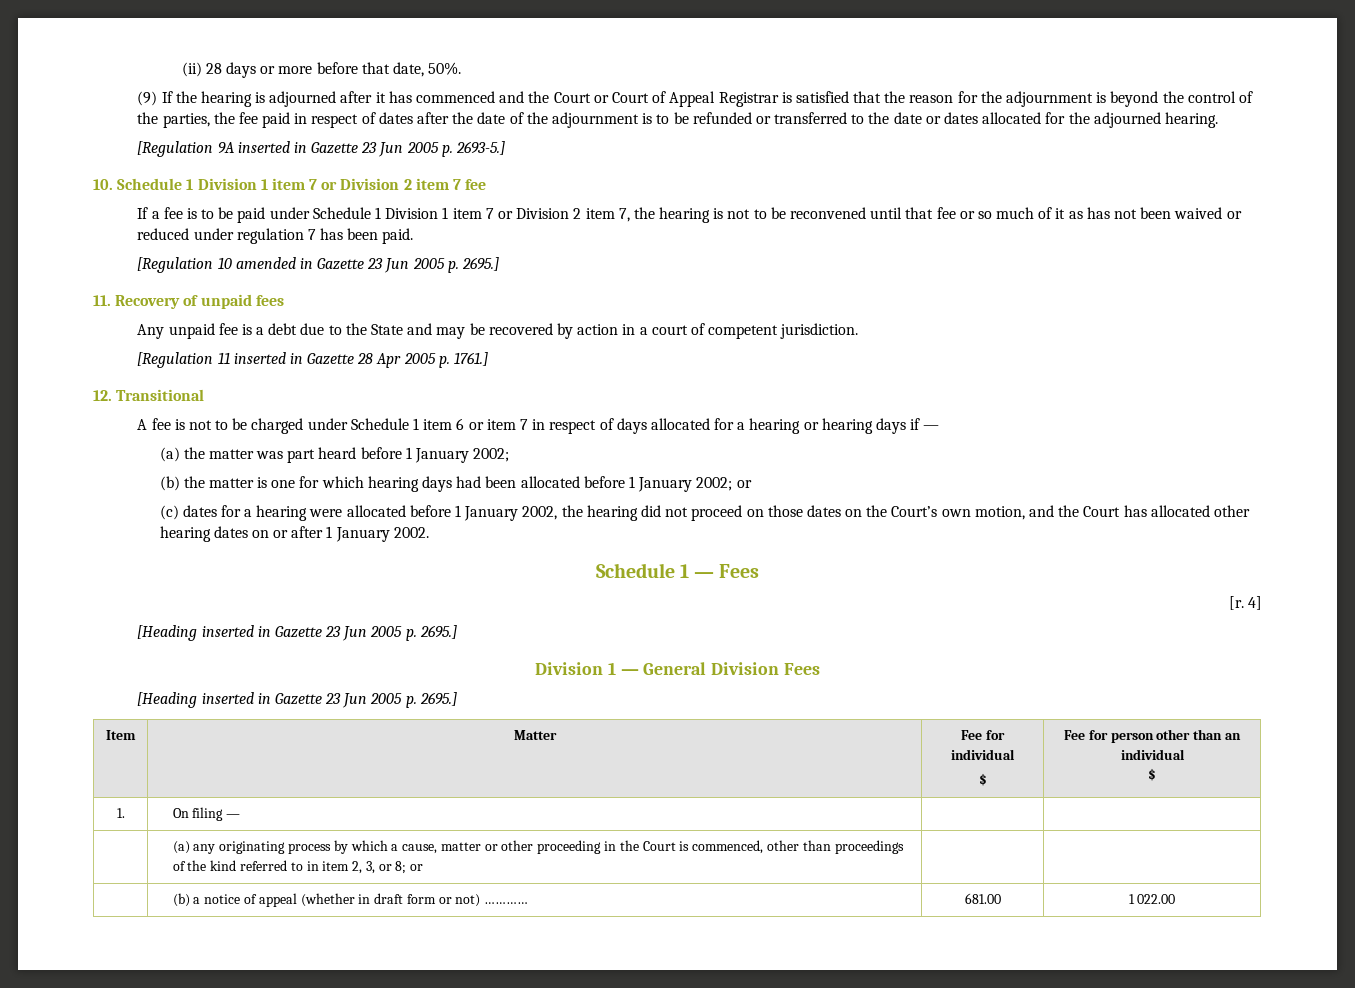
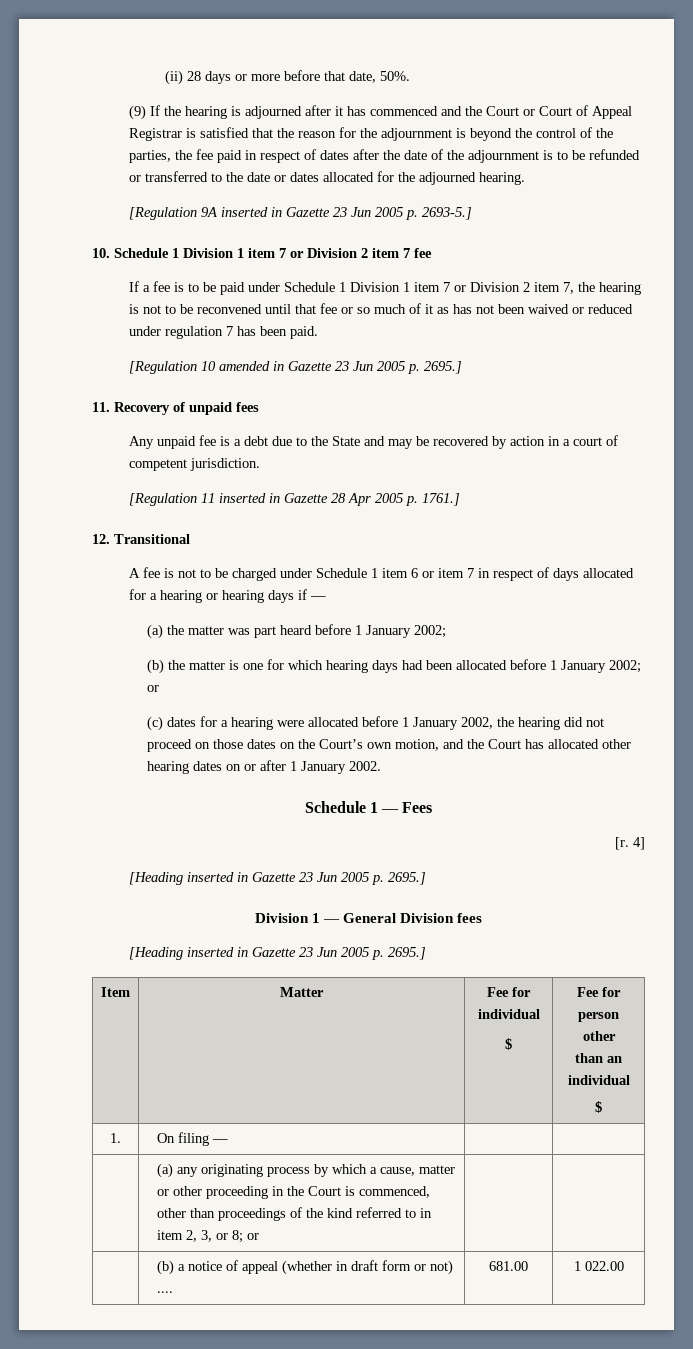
- Division 1 — General Division Fees
+ Division 1 — General Division fees
  Item | Matter | Fee for individual
- $ | Fee for person other than an individual
+ $ | Fee for person other
+ than an individual
- | (b) a notice of appeal (whether in draft form or not) ………… | 681.00 | 1 022.00
+ | (b) a notice of appeal (whether in draft form or not) .... | 681.00 | 1 022.00

